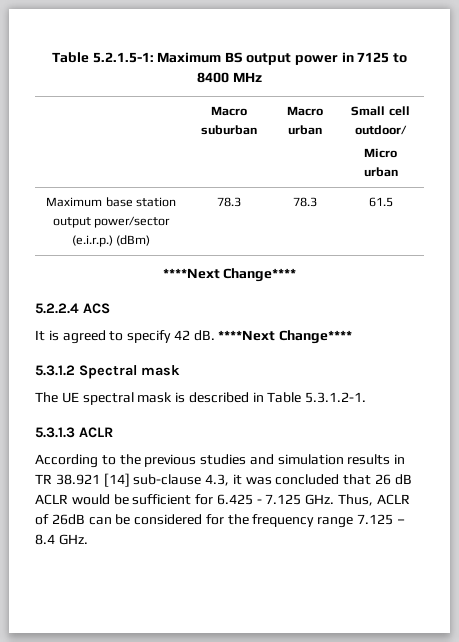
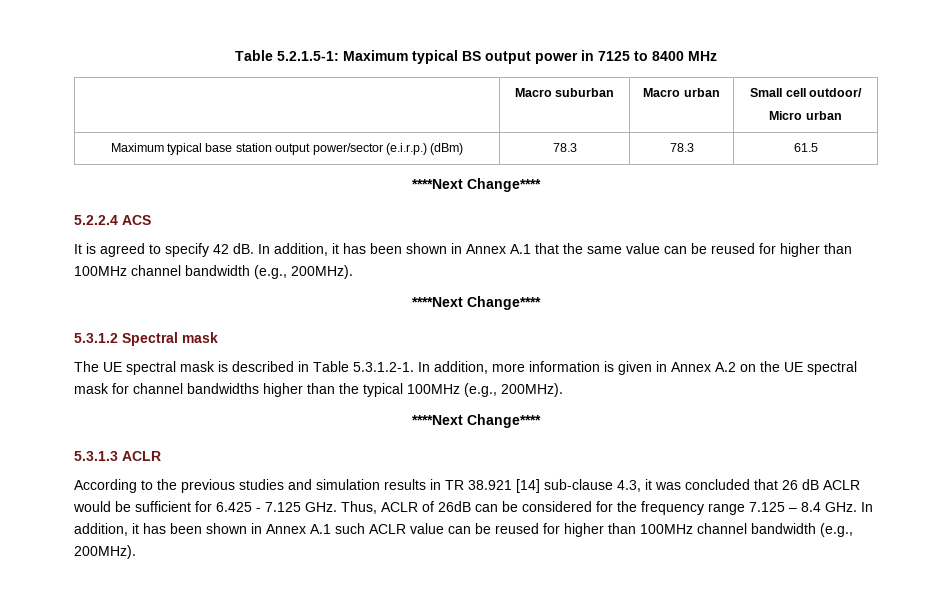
- Table 5.2.1.5-1: Maximum BS output power in 7125 to 8400 MHz
+ Table 5.2.1.5-1: Maximum typical BS output power in 7125 to 8400 MHz
- Maximum base station output power/sector (e.i.r.p.) (dBm) | 78.3 | 78.3 | 61.5
+ Maximum typical base station output power/sector (e.i.r.p.) (dBm) | 78.3 | 78.3 | 61.5
- It is agreed to specify 42 dB. ****Next Change****
+ It is agreed to specify 42 dB. In addition, it has been shown in Annex A.1 that the same value can be reused for higher than 100MHz channel bandwidth (e.g., 200MHz).
+ ****Next Change****
- The UE spectral mask is described in Table 5.3.1.2-1.
+ The UE spectral mask is described in Table 5.3.1.2-1. In addition, more information is given in Annex A.2 on the UE spectral mask for channel bandwidths higher than the typical 100MHz (e.g., 200MHz).
+ ****Next Change****
- According to the previous studies and simulation results in TR 38.921 [14] sub-clause 4.3, it was concluded that 26 dB ACLR would be sufficient for 6.425 - 7.125 GHz. Thus, ACLR of 26dB can be considered for the frequency range 7.125 – 8.4 GHz.
+ According to the previous studies and simulation results in TR 38.921 [14] sub-clause 4.3, it was concluded that 26 dB ACLR would be sufficient for 6.425 - 7.125 GHz. Thus, ACLR of 26dB can be considered for the frequency range 7.125 – 8.4 GHz. In addition, it has been shown in Annex A.1 such ACLR value can be reused for higher than 100MHz channel bandwidth (e.g., 200MHz).

